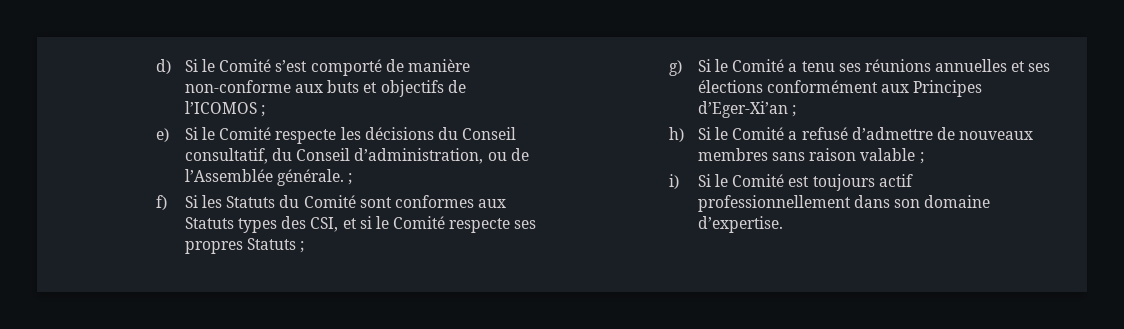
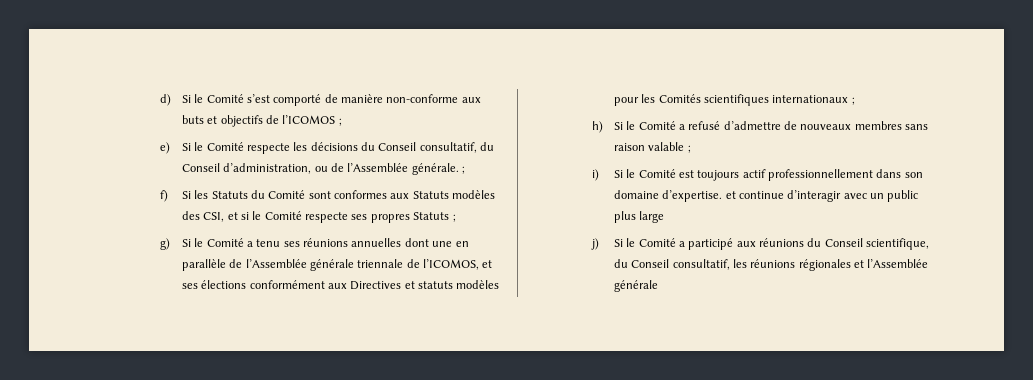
- f) Si les Statuts du Comité sont conformes aux Statuts types des CSI, et si le Comité respecte ses propres Statuts ;
+ f) Si les Statuts du Comité sont conformes aux Statuts modèles des CSI, et si le Comité respecte ses propres Statuts ;
- g) Si le Comité a tenu ses réunions annuelles et ses élections conformément aux Principes d’Eger-Xi’an ;
+ g) Si le Comité a tenu ses réunions annuelles dont une en parallèle de l’Assemblée générale triennale de l’ICOMOS, et ses élections conformément aux Directives et statuts modèles pour les Comités scientifiques internationaux ;
- i) Si le Comité est toujours actif professionnellement dans son domaine d’expertise.
+ i) Si le Comité est toujours actif professionnellement dans son domaine d’expertise. et continue d’interagir avec un public plus large
+ j) Si le Comité a participé aux réunions du Conseil scientifique, du Conseil consultatif, les réunions régionales et l’Assemblée générale

